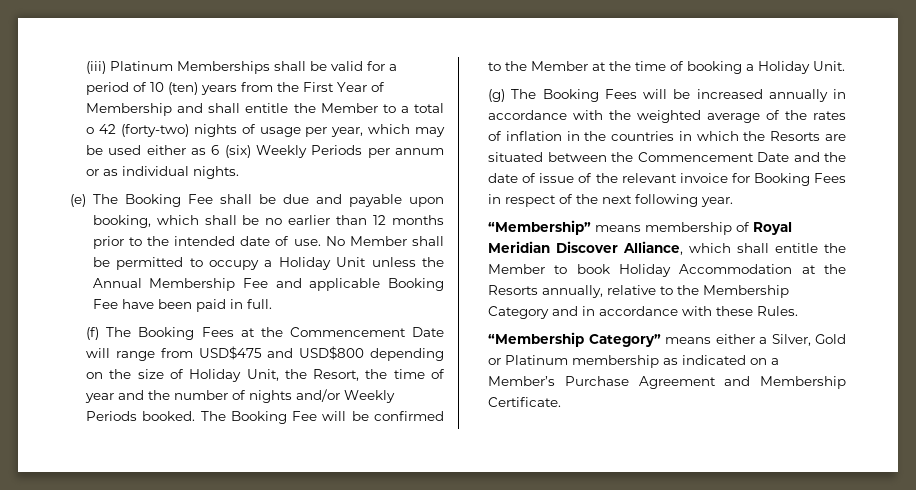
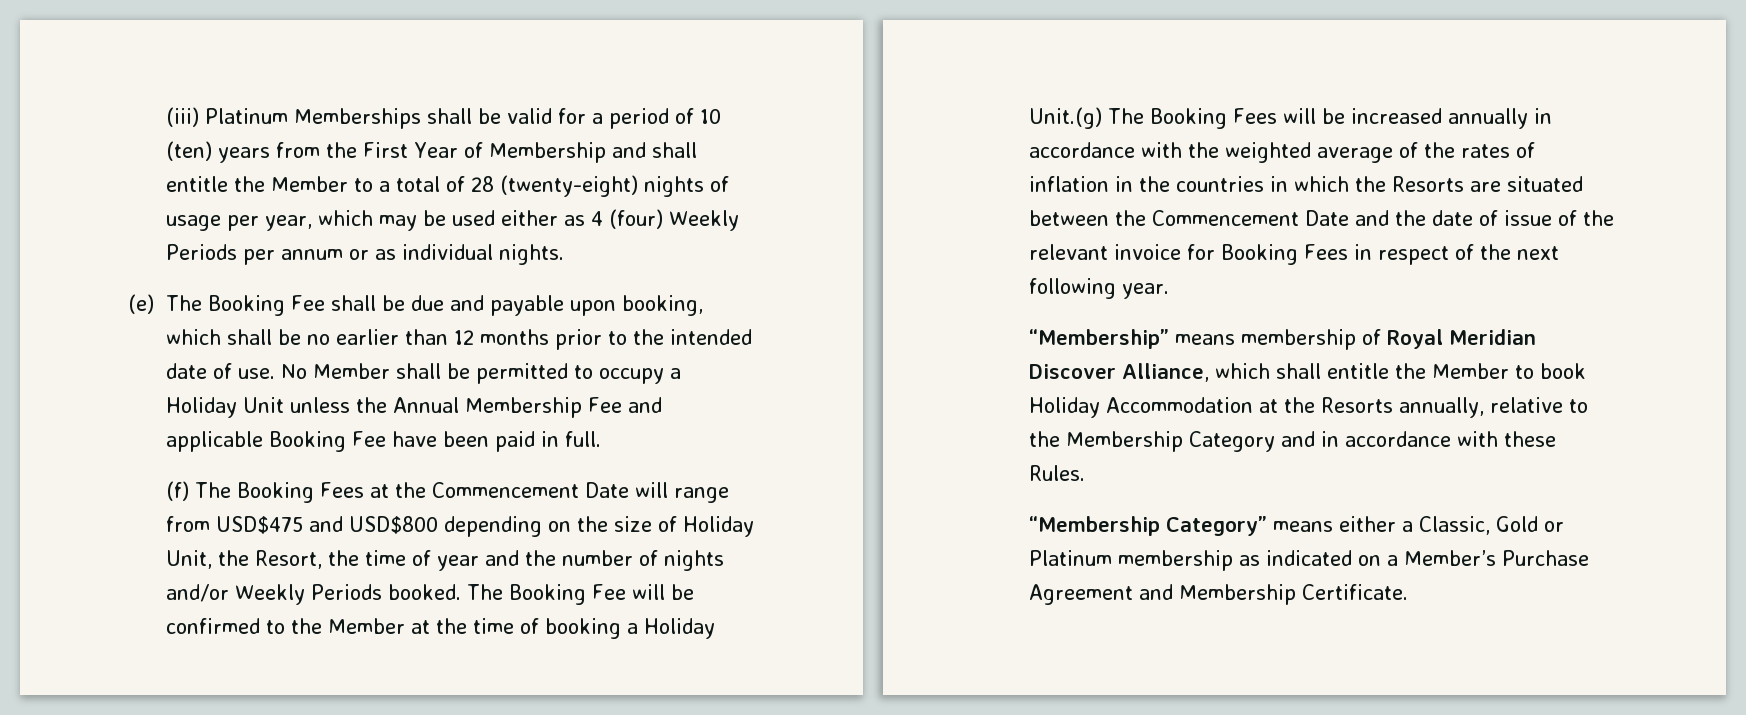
- (iii) Platinum Memberships shall be valid for a period of 10 (ten) years from the First Year of Membership and shall entitle the Member to a total o 42 (forty-two) nights of usage per year, which may be used either as 6 (six) Weekly Periods per annum or as individual nights.
+ (iii) Platinum Memberships shall be valid for a period of 10 (ten) years from the First Year of Membership and shall entitle the Member to a total of 28 (twenty-eight) nights of usage per year, which may be used either as 4 (four) Weekly Periods per annum or as individual nights.
- The Booking Fee will be confirmed to the Member at the time of booking a Holiday Unit.
- (g) The Booking Fees will be increased annually in accordance with the weighted average of the rates of inflation in the countries in which the Resorts are situated between the Commencement Date and the date of issue of the relevant invoice for Booking Fees in respect of the next following year.
+ The Booking Fee will be confirmed to the Member at the time of booking a Holiday Unit.(g) The Booking Fees will be increased annually in accordance with the weighted average of the rates of inflation in the countries in which the Resorts are situated between the Commencement Date and the date of issue of the relevant invoice for Booking Fees in respect of the next following year.
- “Membership Category” means either a Silver, Gold or Platinum membership as indicated on a Member’s Purchase Agreement and Membership Certificate.
+ “Membership Category” means either a Classic, Gold or Platinum membership as indicated on a Member’s Purchase Agreement and Membership Certificate.

